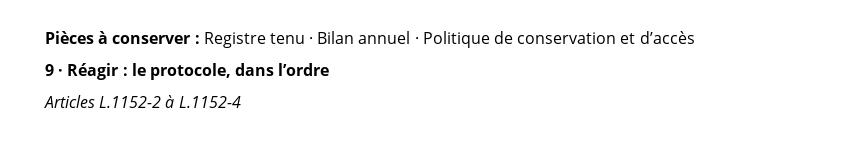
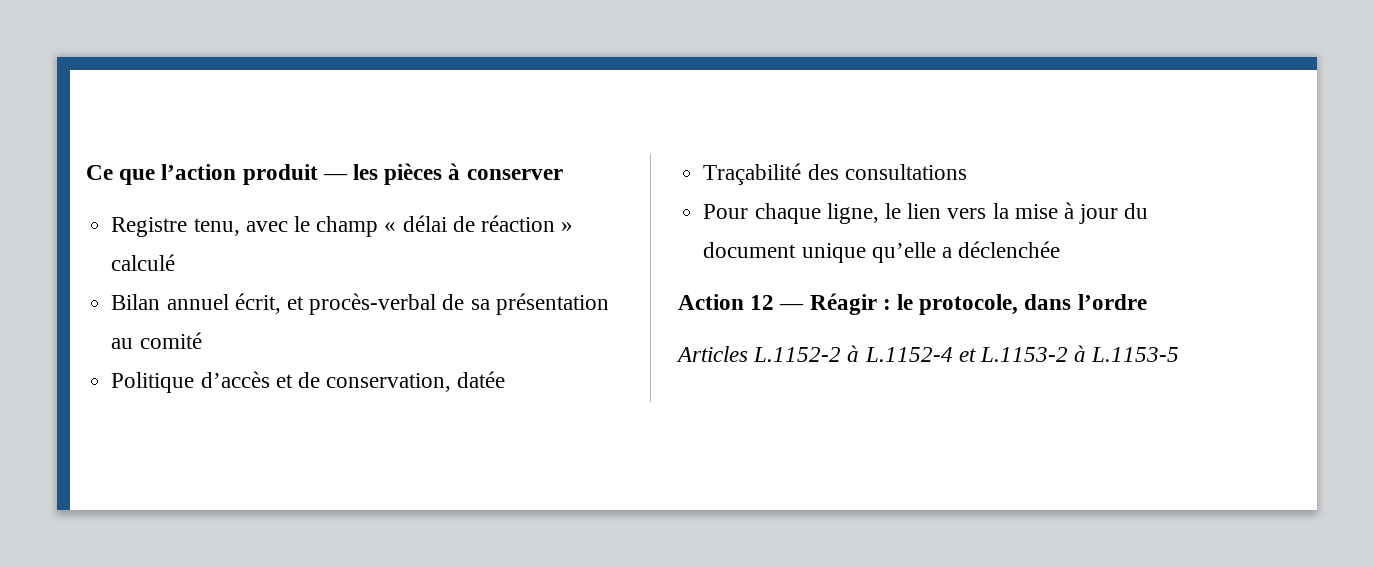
- Pièces à conserver : Registre tenu · Bilan annuel · Politique de conservation et d’accès
- 9 · Réagir : le protocole, dans l’ordre
+ Ce que l’action produit — les pièces à conserver
+ Registre tenu, avec le champ « délai de réaction » calculé
+ Bilan annuel écrit, et procès-verbal de sa présentation au comité
+ Politique d’accès et de conservation, datée
+ Traçabilité des consultations
+ Pour chaque ligne, le lien vers la mise à jour du document unique qu’elle a déclenchée
+ Action 12 — Réagir : le protocole, dans l’ordre
- Articles L.1152-2 à L.1152-4
+ Articles L.1152-2 à L.1152-4 et L.1153-2 à L.1153-5

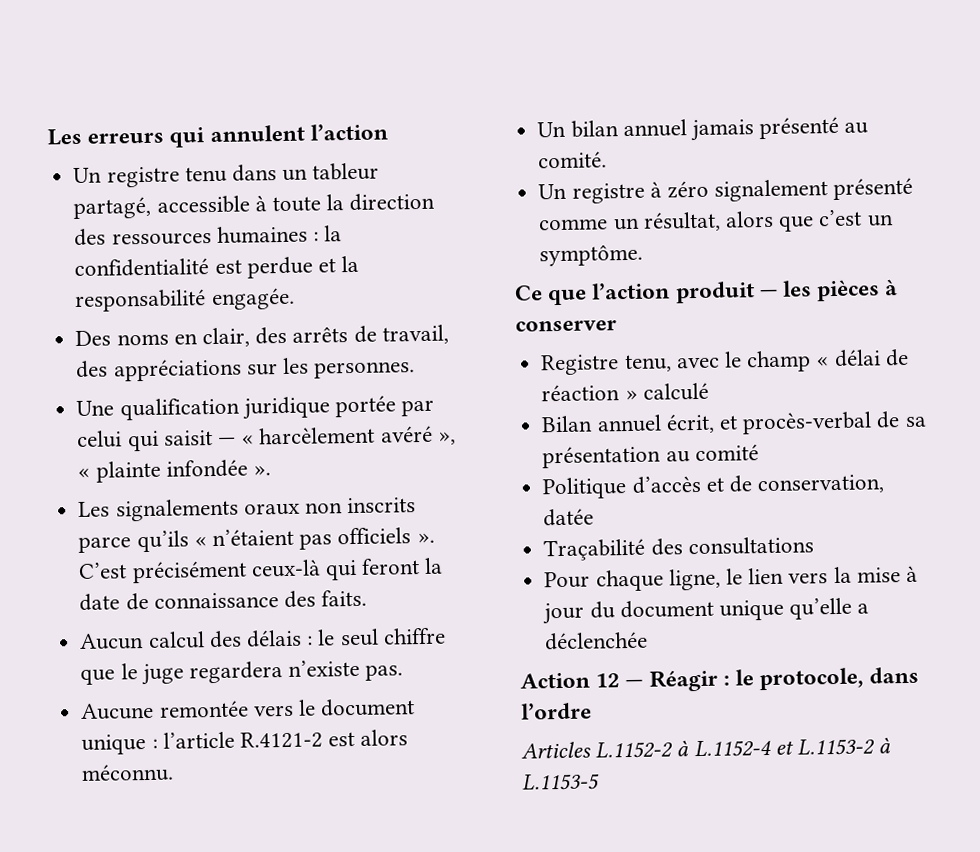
+ Les erreurs qui annulent l’action
+ Un registre tenu dans un tableur partagé, accessible à toute la direction des ressources humaines : la confidentialité est perdue et la responsabilité engagée.
+ Des noms en clair, des arrêts de travail, des appréciations sur les personnes.
+ Une qualification juridique portée par celui qui saisit — « harcèlement avéré », « plainte infondée ».
+ Les signalements oraux non inscrits parce qu’ils « n’étaient pas officiels ». C’est précisément ceux-là qui feront la date de connaissance des faits.
+ Aucun calcul des délais : le seul chiffre que le juge regardera n’existe pas.
+ Aucune remontée vers le document unique : l’article R.4121-2 est alors méconnu.
+ Un bilan annuel jamais présenté au comité.
+ Un registre à zéro signalement présenté comme un résultat, alors que c’est un symptôme.

